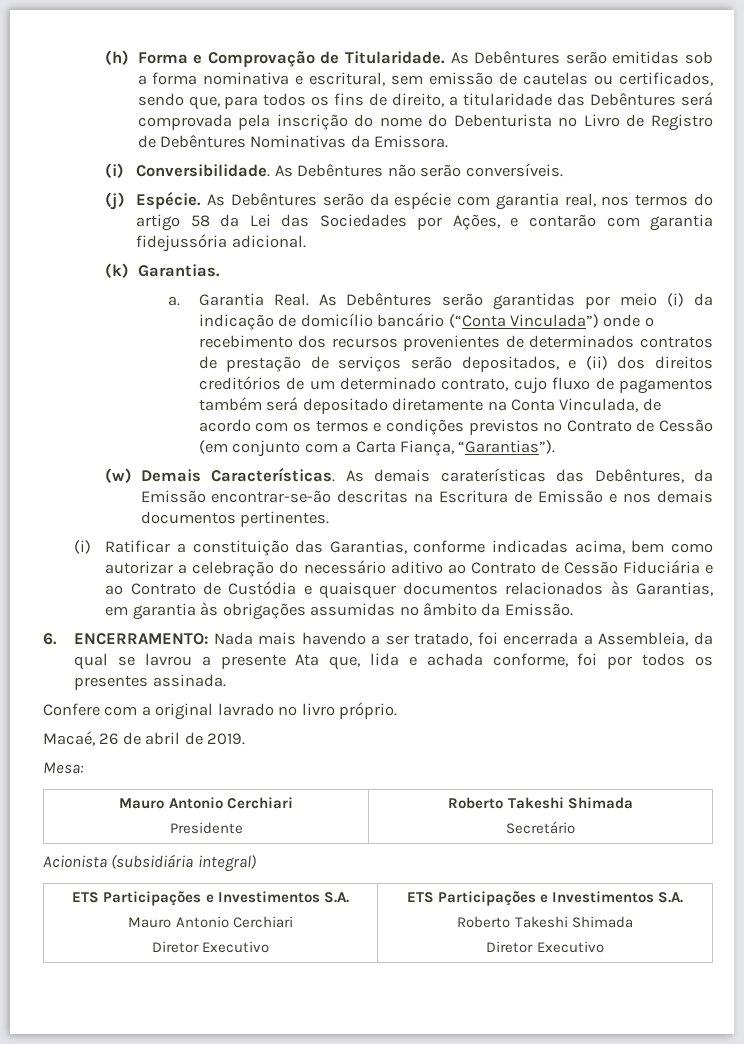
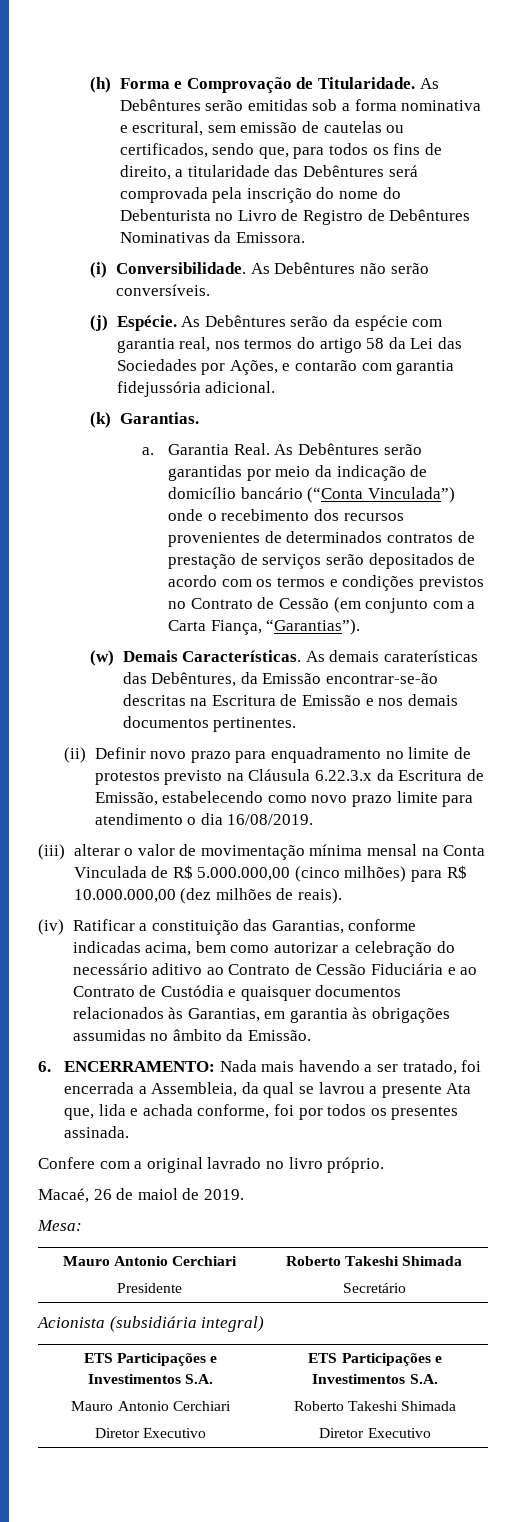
- As Debêntures serão garantidas por meio (i) da indicação de domicílio bancário (“Conta Vinculada”) onde o recebimento dos recursos provenientes de determinados contratos de prestação de serviços serão depositados, e (ii) dos direitos creditórios de um determinado contrato, cujo fluxo de pagamentos também será depositado diretamente na Conta Vinculada, de acordo com os termos e condições previstos no Contrato de Cessão (em conjunto com a Carta Fiança, “Garantias”).
+ As Debêntures serão garantidas por meio da indicação de domicílio bancário (“Conta Vinculada”) onde o recebimento dos recursos provenientes de determinados contratos de prestação de serviços serão depositados de acordo com os termos e condições previstos no Contrato de Cessão (em conjunto com a Carta Fiança, “Garantias”).
- (i) Ratificar a constituição das Garantias, conforme indicadas acima, bem como autorizar a celebração do necessário aditivo ao Contrato de Cessão Fiduciária e ao Contrato de Custódia e quaisquer documentos relacionados às Garantias, em garantia às obrigações assumidas no âmbito da Emissão.
+ (ii) Definir novo prazo para enquadramento no limite de protestos previsto na Cláusula 6.22.3.x da Escritura de Emissão, estabelecendo como novo prazo limite para atendimento o dia 16/08/2019.
+ (iii) alterar o valor de movimentação mínima mensal na Conta Vinculada de R$ 5.000.000,00 (cinco milhões) para R$ 10.000.000,00 (dez milhões de reais).
+ (iv) Ratificar a constituição das Garantias, conforme indicadas acima, bem como autorizar a celebração do necessário aditivo ao Contrato de Cessão Fiduciária e ao Contrato de Custódia e quaisquer documentos relacionados às Garantias, em garantia às obrigações assumidas no âmbito da Emissão.
- Macaé, 26 de abril de 2019.
+ Macaé, 26 de maiol de 2019.

